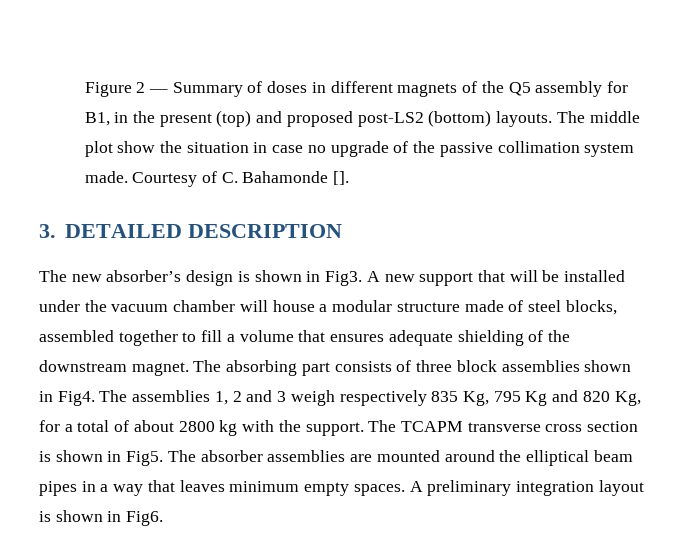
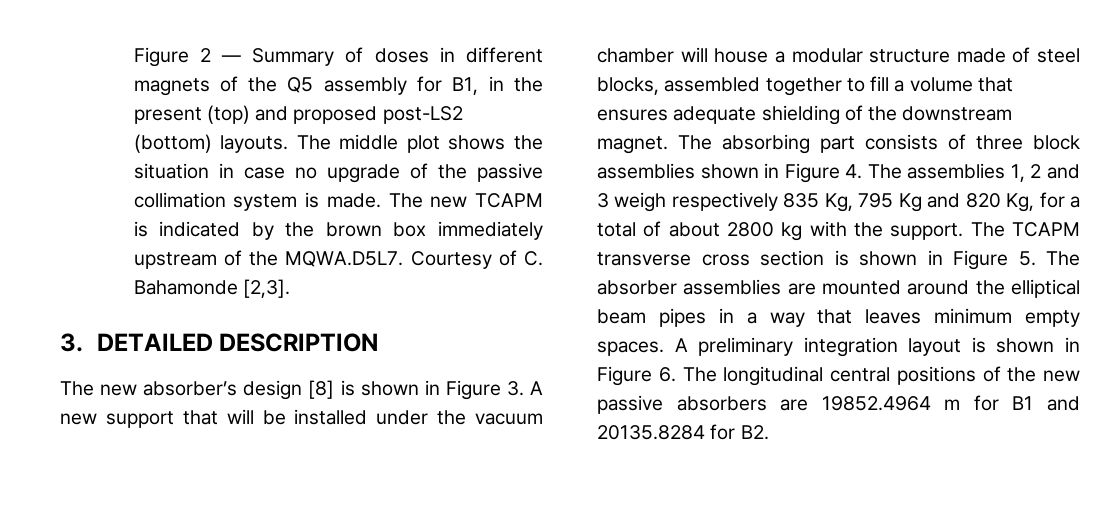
- The middle plot show the situation in case no upgrade of the passive collimation system made. Courtesy of C. Bahamonde [].
+ The middle plot shows the situation in case no upgrade of the passive collimation system is made. The new TCAPM is indicated by the brown box immediately upstream of the MQWA.D5L7. Courtesy of C. Bahamonde [2,3].
- The new absorber’s design is shown in Fig3. A new support that will be installed under the vacuum chamber will house a modular structure made of steel blocks, assembled together to fill a volume that ensures adequate shielding of the downstream magnet.
+ The new absorber’s design [8] is shown in Figure 3. A new support that will be installed under the vacuum chamber will house a modular structure made of steel blocks, assembled together to fill a volume that ensures adequate shielding of the downstream magnet.
- The absorbing part consists of three block assemblies shown in Fig4. The assemblies 1, 2 and 3 weigh respectively 835 Kg, 795 Kg and 820 Kg, for a total of about 2800 kg with the support.
+ The absorbing part consists of three block assemblies shown in Figure 4. The assemblies 1, 2 and 3 weigh respectively 835 Kg, 795 Kg and 820 Kg, for a total of about 2800 kg with the support.
- The TCAPM transverse cross section is shown in Fig5. The absorber assemblies are mounted around the elliptical beam pipes in a way that leaves minimum empty spaces.
+ The TCAPM transverse cross section is shown in Figure 5. The absorber assemblies are mounted around the elliptical beam pipes in a way that leaves minimum empty spaces.
- A preliminary integration layout is shown in Fig6.
+ A preliminary integration layout is shown in Figure 6. The longitudinal central positions of the new passive absorbers are 19852.4964 m for B1 and 20135.8284 for B2.

